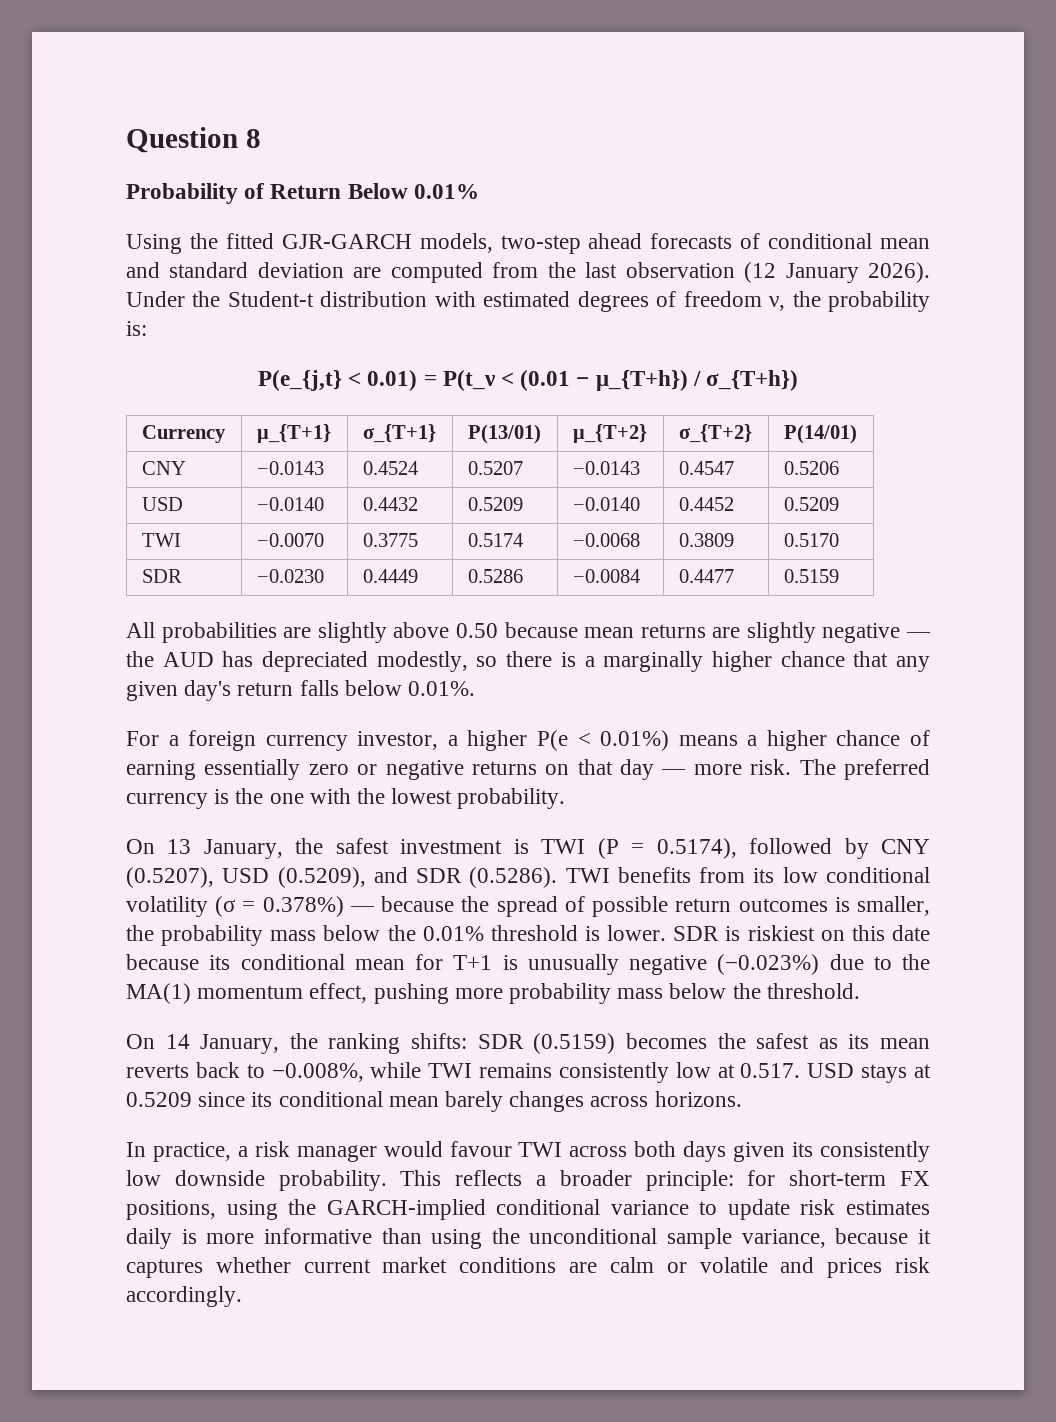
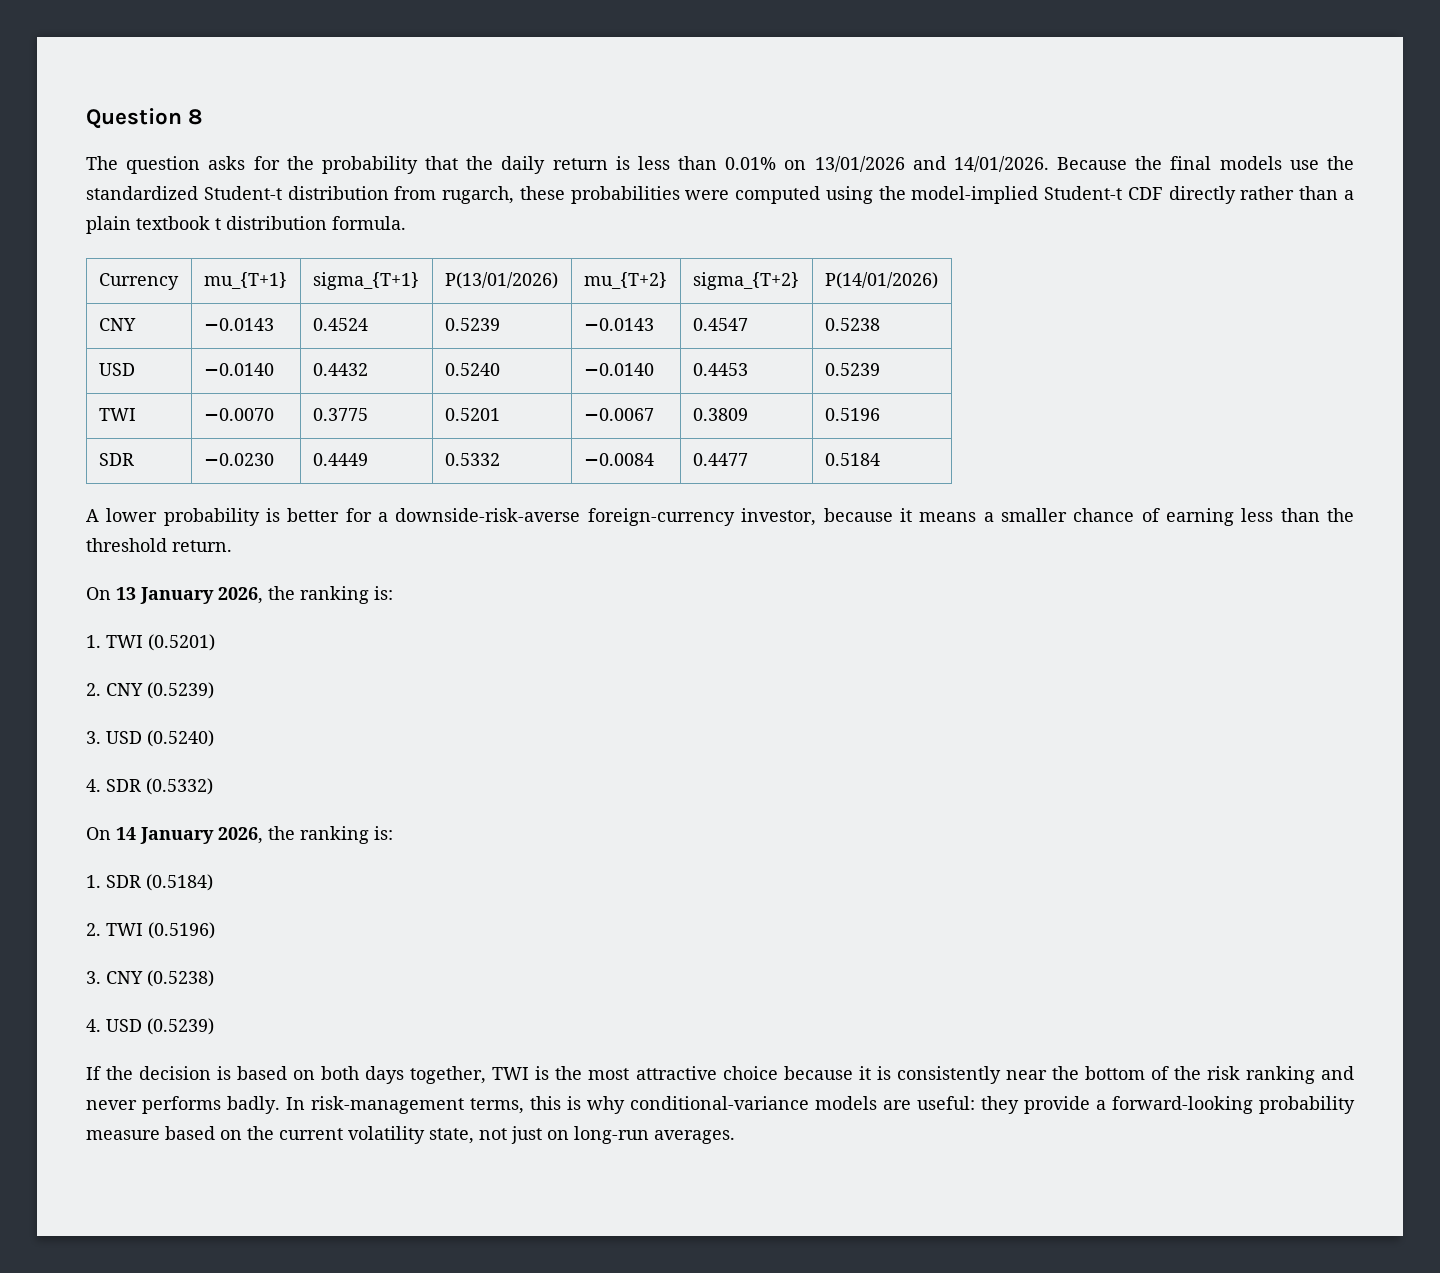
- Probability of Return Below 0.01%
- Using the fitted GJR-GARCH models, two-step ahead forecasts of conditional mean and standard deviation are computed from the last observation (12 January 2026). Under the Student-t distribution with estimated degrees of freedom ν, the probability is:
- P(e_{j,t} < 0.01) = P(t_ν < (0.01 − μ_{T+h}) / σ_{T+h})
- Currency | μ_{T+1} | σ_{T+1} | P(13/01) | μ_{T+2} | σ_{T+2} | P(14/01)
+ The question asks for the probability that the daily return is less than 0.01% on 13/01/2026 and 14/01/2026. Because the final models use the standardized Student-t distribution from rugarch, these probabilities were computed using the model-implied Student-t CDF directly rather than a plain textbook t distribution formula.
+ Currency | mu_{T+1} | sigma_{T+1} | P(13/01/2026) | mu_{T+2} | sigma_{T+2} | P(14/01/2026)
- CNY | −0.0143 | 0.4524 | 0.5207 | −0.0143 | 0.4547 | 0.5206
+ CNY | −0.0143 | 0.4524 | 0.5239 | −0.0143 | 0.4547 | 0.5238
- USD | −0.0140 | 0.4432 | 0.5209 | −0.0140 | 0.4452 | 0.5209
+ USD | −0.0140 | 0.4432 | 0.5240 | −0.0140 | 0.4453 | 0.5239
- TWI | −0.0070 | 0.3775 | 0.5174 | −0.0068 | 0.3809 | 0.5170
+ TWI | −0.0070 | 0.3775 | 0.5201 | −0.0067 | 0.3809 | 0.5196
- SDR | −0.0230 | 0.4449 | 0.5286 | −0.0084 | 0.4477 | 0.5159
- All probabilities are slightly above 0.50 because mean returns are slightly negative — the AUD has depreciated modestly, so there is a marginally higher chance that any given day's return falls below 0.01%.
- For a foreign currency investor, a higher P(e < 0.01%) means a higher chance of earning essentially zero or negative returns on that day — more risk. The preferred currency is the one with the lowest probability.
- On 13 January, the safest investment is TWI (P = 0.5174), followed by CNY (0.5207), USD (0.5209), and SDR (0.5286). TWI benefits from its low conditional volatility (σ = 0.378%) — because the spread of possible return outcomes is smaller, the probability mass below the 0.01% threshold is lower. SDR is riskiest on this date because its conditional mean for T+1 is unusually negative (−0.023%) due to the MA(1) momentum effect, pushing more probability mass below the threshold.
- On 14 January, the ranking shifts: SDR (0.5159) becomes the safest as its mean reverts back to −0.008%, while TWI remains consistently low at 0.517. USD stays at 0.5209 since its conditional mean barely changes across horizons.
- In practice, a risk manager would favour TWI across both days given its consistently low downside probability. This reflects a broader principle: for short-term FX positions, using the GARCH-implied conditional variance to update risk estimates daily is more informative than using the unconditional sample variance, because it captures whether current market conditions are calm or volatile and prices risk accordingly.
+ SDR | −0.0230 | 0.4449 | 0.5332 | −0.0084 | 0.4477 | 0.5184
+ A lower probability is better for a downside-risk-averse foreign-currency investor, because it means a smaller chance of earning less than the threshold return.
+ On 13 January 2026, the ranking is:
+ 1. TWI (0.5201)
+ 2. CNY (0.5239)
+ 3. USD (0.5240)
+ 4. SDR (0.5332)
+ On 14 January 2026, the ranking is:
+ 1. SDR (0.5184)
+ 2. TWI (0.5196)
+ 3. CNY (0.5238)
+ 4. USD (0.5239)
+ If the decision is based on both days together, TWI is the most attractive choice because it is consistently near the bottom of the risk ranking and never performs badly. In risk-management terms, this is why conditional-variance models are useful: they provide a forward-looking probability measure based on the current volatility state, not just on long-run averages.

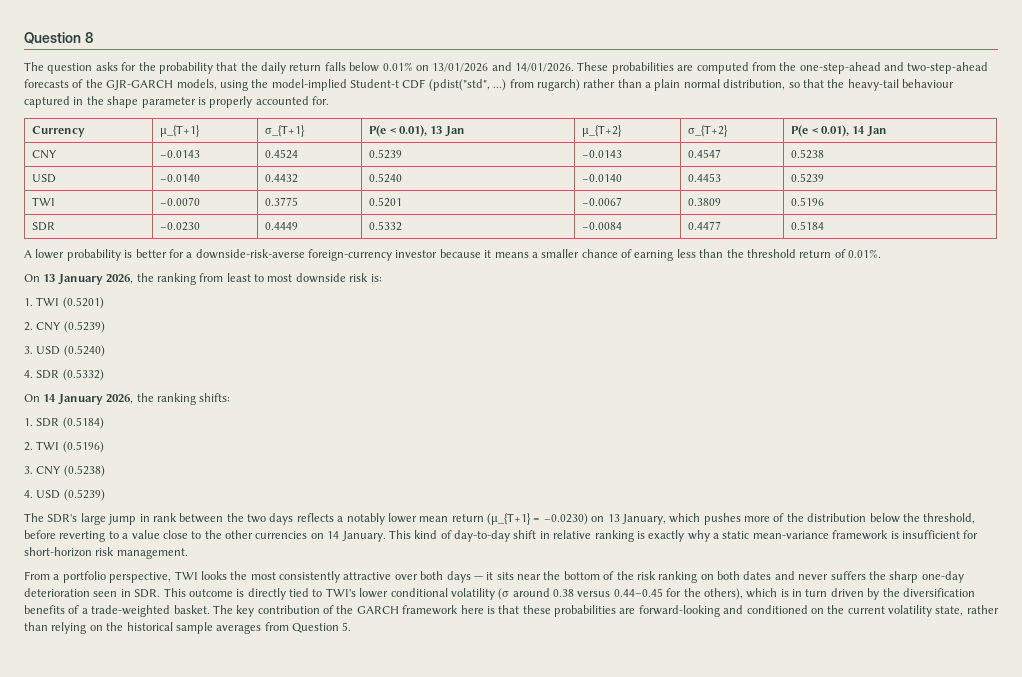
- The question asks for the probability that the daily return is less than 0.01% on 13/01/2026 and 14/01/2026.
+ The question asks for the probability that the daily return falls below 0.01% on 13/01/2026 and 14/01/2026.
- Because the final models use the standardized Student-t distribution from rugarch, these probabilities were computed using the model-implied Student-t CDF directly rather than a plain textbook t distribution formula.
- Currency | mu_{T+1} | sigma_{T+1} | P(13/01/2026) | mu_{T+2} | sigma_{T+2} | P(14/01/2026)
+ These probabilities are computed from the one-step-ahead and two-step-ahead forecasts of the GJR-GARCH models, using the model-implied Student-t CDF (pdist("std", ...) from rugarch) rather than a plain normal distribution, so that the heavy-tail behaviour captured in the shape parameter is properly accounted for.
+ Currency | μ_{T+1} | σ_{T+1} | P(e < 0.01), 13 Jan | μ_{T+2} | σ_{T+2} | P(e < 0.01), 14 Jan
- A lower probability is better for a downside-risk-averse foreign-currency investor, because it means a smaller chance of earning less than the threshold return.
+ A lower probability is better for a downside-risk-averse foreign-currency investor because it means a smaller chance of earning less than the threshold return of 0.01%.
- On 13 January 2026, the ranking is:
+ On 13 January 2026, the ranking from least to most downside risk is:
- On 14 January 2026, the ranking is:
+ On 14 January 2026, the ranking shifts:
- If the decision is based on both days together, TWI is the most attractive choice because it is consistently near the bottom of the risk ranking and never performs badly. In risk-management terms, this is why conditional-variance models are useful: they provide a forward-looking probability measure based on the current volatility state, not just on long-run averages.
+ The SDR's large jump in rank between the two days reflects a notably lower mean return (μ_{T+1} = −0.0230) on 13 January, which pushes more of the distribution below the threshold, before reverting to a value close to the other currencies on 14 January. This kind of day-to-day shift in relative ranking is exactly why a static mean-variance framework is insufficient for short-horizon risk management.
+ From a portfolio perspective, TWI looks the most consistently attractive over both days — it sits near the bottom of the risk ranking on both dates and never suffers the sharp one-day deterioration seen in SDR. This outcome is directly tied to TWI's lower conditional volatility (σ around 0.38 versus 0.44–0.45 for the others), which is in turn driven by the diversification benefits of a trade-weighted basket. The key contribution of the GARCH framework here is that these probabilities are forward-looking and conditioned on the current volatility state, rather than relying on the historical sample averages from Question 5.

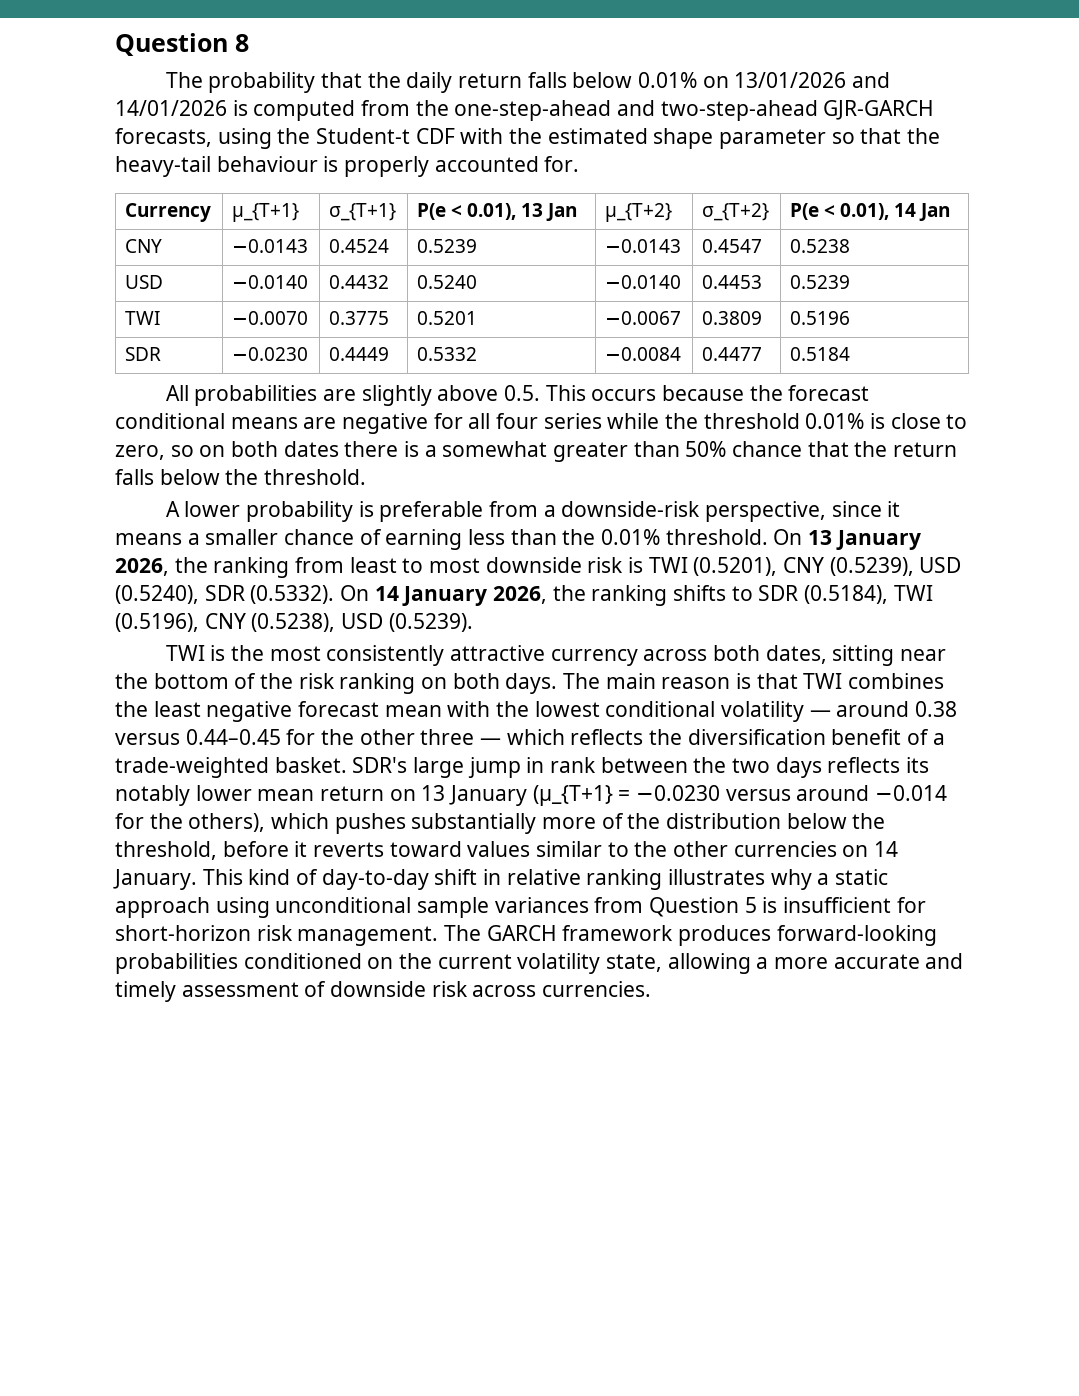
- The question asks for the probability that the daily return falls below 0.01% on 13/01/2026 and 14/01/2026. These probabilities are computed from the one-step-ahead and two-step-ahead forecasts of the GJR-GARCH models, using the model-implied Student-t CDF (pdist("std", ...) from rugarch) rather than a plain normal distribution, so that the heavy-tail behaviour captured in the shape parameter is properly accounted for.
+ The probability that the daily return falls below 0.01% on 13/01/2026 and 14/01/2026 is computed from the one-step-ahead and two-step-ahead GJR-GARCH forecasts, using the Student-t CDF with the estimated shape parameter so that the heavy-tail behaviour is properly accounted for.
- A lower probability is better for a downside-risk-averse foreign-currency investor because it means a smaller chance of earning less than the threshold return of 0.01%.
- On 13 January 2026, the ranking from least to most downside risk is:
- 1. TWI (0.5201)
- 2. CNY (0.5239)
- 3. USD (0.5240)
- 4. SDR (0.5332)
- On 14 January 2026, the ranking shifts:
- 1. SDR (0.5184)
- 2. TWI (0.5196)
- 3. CNY (0.5238)
- 4. USD (0.5239)
- The SDR's large jump in rank between the two days reflects a notably lower mean return (μ_{T+1} = −0.0230) on 13 January, which pushes more of the distribution below the threshold, before reverting to a value close to the other currencies on 14 January.
+ All probabilities are slightly above 0.5. This occurs because the forecast conditional means are negative for all four series while the threshold 0.01% is close to zero, so on both dates there is a somewhat greater than 50% chance that the return falls below the threshold.
+ A lower probability is preferable from a downside-risk perspective, since it means a smaller chance of earning less than the 0.01% threshold. On 13 January 2026, the ranking from least to most downside risk is TWI (0.5201), CNY (0.5239), USD (0.5240), SDR (0.5332). On 14 January 2026, the ranking shifts to SDR (0.5184), TWI (0.5196), CNY (0.5238), USD (0.5239).
+ TWI is the most consistently attractive currency across both dates, sitting near the bottom of the risk ranking on both days. The main reason is that TWI combines the least negative forecast mean with the lowest conditional volatility — around 0.38 versus 0.44–0.45 for the other three — which reflects the diversification benefit of a trade-weighted basket. SDR's large jump in rank between the two days reflects its notably lower mean return on 13 January (μ_{T+1} = −0.0230 versus around −0.014 for the others), which pushes substantially more of the distribution below the threshold, before it reverts toward values similar to the other currencies on 14 January.
- This kind of day-to-day shift in relative ranking is exactly why a static mean-variance framework is insufficient for short-horizon risk management.
- From a portfolio perspective, TWI looks the most consistently attractive over both days — it sits near the bottom of the risk ranking on both dates and never suffers the sharp one-day deterioration seen in SDR. This outcome is directly tied to TWI's lower conditional volatility (σ around 0.38 versus 0.44–0.45 for the others), which is in turn driven by the diversification benefits of a trade-weighted basket. The key contribution of the GARCH framework here is that these probabilities are forward-looking and conditioned on the current volatility state, rather than relying on the historical sample averages from Question 5.
+ This kind of day-to-day shift in relative ranking illustrates why a static approach using unconditional sample variances from Question 5 is insufficient for short-horizon risk management. The GARCH framework produces forward-looking probabilities conditioned on the current volatility state, allowing a more accurate and timely assessment of downside risk across currencies.

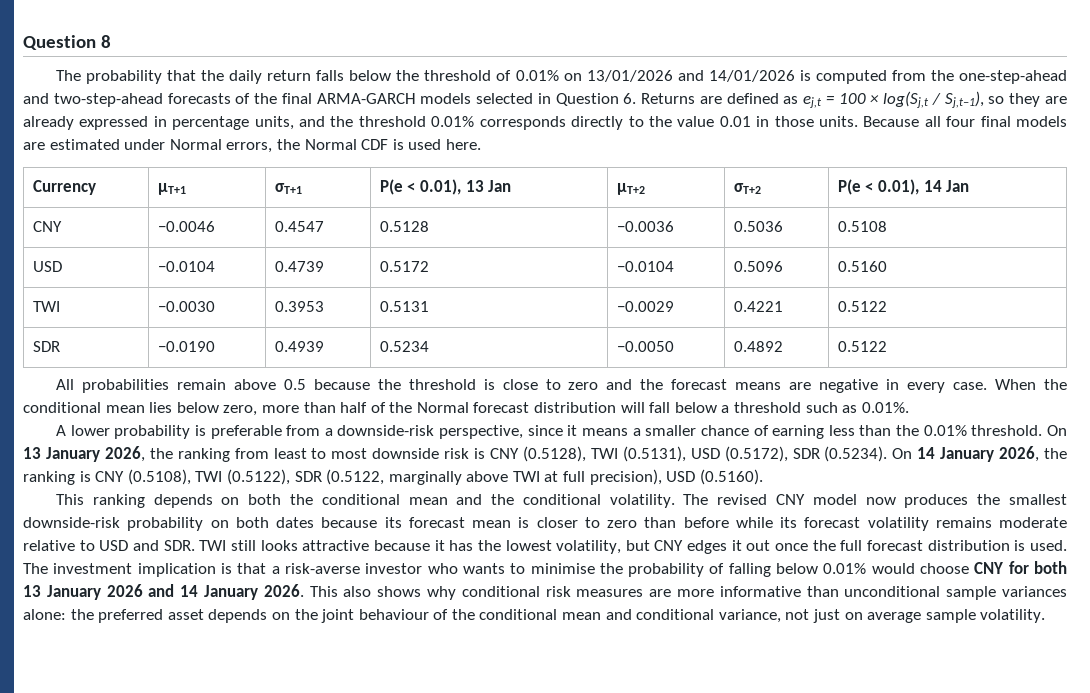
- The probability that the daily return falls below 0.01% on 13/01/2026 and 14/01/2026 is computed from the one-step-ahead and two-step-ahead GJR-GARCH forecasts, using the Student-t CDF with the estimated shape parameter so that the heavy-tail behaviour is properly accounted for.
+ The probability that the daily return falls below the threshold of 0.01% on 13/01/2026 and 14/01/2026 is computed from the one-step-ahead and two-step-ahead forecasts of the final ARMA-GARCH models selected in Question 6. Returns are defined as ej,t = 100 × log(Sj,t / Sj,t−1), so they are already expressed in percentage units, and the threshold 0.01% corresponds directly to the value 0.01 in those units. Because all four final models are estimated under Normal errors, the Normal CDF is used here.
- Currency | μ_{T+1} | σ_{T+1} | P(e < 0.01), 13 Jan | μ_{T+2} | σ_{T+2} | P(e < 0.01), 14 Jan
+ Currency | μT+1 | σT+1 | P(e < 0.01), 13 Jan | μT+2 | σT+2 | P(e < 0.01), 14 Jan
- CNY | −0.0143 | 0.4524 | 0.5239 | −0.0143 | 0.4547 | 0.5238
- USD | −0.0140 | 0.4432 | 0.5240 | −0.0140 | 0.4453 | 0.5239
- TWI | −0.0070 | 0.3775 | 0.5201 | −0.0067 | 0.3809 | 0.5196
- SDR | −0.0230 | 0.4449 | 0.5332 | −0.0084 | 0.4477 | 0.5184
- All probabilities are slightly above 0.5. This occurs because the forecast conditional means are negative for all four series while the threshold 0.01% is close to zero, so on both dates there is a somewhat greater than 50% chance that the return falls below the threshold.
+ CNY | −0.0046 | 0.4547 | 0.5128 | −0.0036 | 0.5036 | 0.5108
+ USD | −0.0104 | 0.4739 | 0.5172 | −0.0104 | 0.5096 | 0.5160
+ TWI | −0.0030 | 0.3953 | 0.5131 | −0.0029 | 0.4221 | 0.5122
+ SDR | −0.0190 | 0.4939 | 0.5234 | −0.0050 | 0.4892 | 0.5122
+ All probabilities remain above 0.5 because the threshold is close to zero and the forecast means are negative in every case. When the conditional mean lies below zero, more than half of the Normal forecast distribution will fall below a threshold such as 0.01%.
- On 13 January 2026, the ranking from least to most downside risk is TWI (0.5201), CNY (0.5239), USD (0.5240), SDR (0.5332). On 14 January 2026, the ranking shifts to SDR (0.5184), TWI (0.5196), CNY (0.5238), USD (0.5239).
- TWI is the most consistently attractive currency across both dates, sitting near the bottom of the risk ranking on both days. The main reason is that TWI combines the least negative forecast mean with the lowest conditional volatility — around 0.38 versus 0.44–0.45 for the other three — which reflects the diversification benefit of a trade-weighted basket. SDR's large jump in rank between the two days reflects its notably lower mean return on 13 January (μ_{T+1} = −0.0230 versus around −0.014 for the others), which pushes substantially more of the distribution below the threshold, before it reverts toward values similar to the other currencies on 14 January. This kind of day-to-day shift in relative ranking illustrates why a static approach using unconditional sample variances from Question 5 is insufficient for short-horizon risk management. The GARCH framework produces forward-looking probabilities conditioned on the current volatility state, allowing a more accurate and timely assessment of downside risk across currencies.
+ On 13 January 2026, the ranking from least to most downside risk is CNY (0.5128), TWI (0.5131), USD (0.5172), SDR (0.5234). On 14 January 2026, the ranking is CNY (0.5108), TWI (0.5122), SDR (0.5122, marginally above TWI at full precision), USD (0.5160).
+ This ranking depends on both the conditional mean and the conditional volatility. The revised CNY model now produces the smallest downside-risk probability on both dates because its forecast mean is closer to zero than before while its forecast volatility remains moderate relative to USD and SDR. TWI still looks attractive because it has the lowest volatility, but CNY edges it out once the full forecast distribution is used. The investment implication is that a risk-averse investor who wants to minimise the probability of falling below 0.01% would choose CNY for both 13 January 2026 and 14 January 2026. This also shows why conditional risk measures are more informative than unconditional sample variances alone: the preferred asset depends on the joint behaviour of the conditional mean and conditional variance, not just on average sample volatility.

